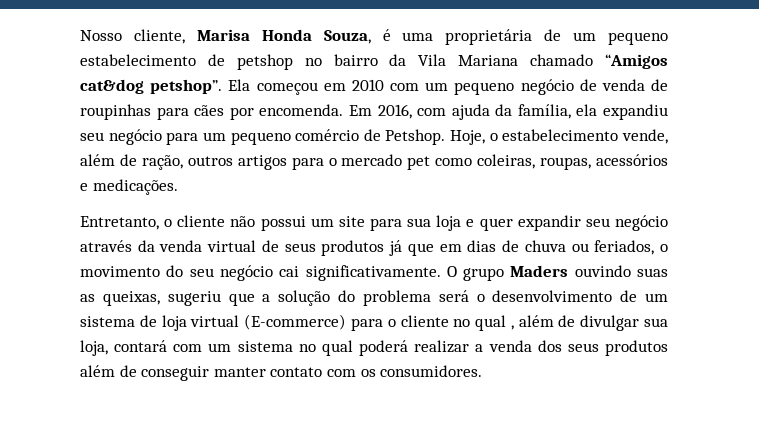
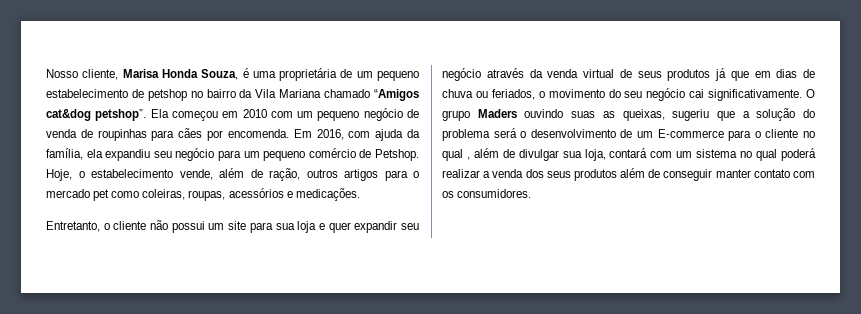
- O grupo Maders ouvindo suas as queixas, sugeriu que a solução do problema será o desenvolvimento de um sistema de loja virtual (E-commerce) para o cliente no qual , além de divulgar sua loja, contará com um sistema no qual poderá realizar a venda dos seus produtos além de conseguir manter contato com os consumidores.
+ O grupo Maders ouvindo suas as queixas, sugeriu que a solução do problema será o desenvolvimento de um E-commerce para o cliente no qual , além de divulgar sua loja, contará com um sistema no qual poderá realizar a venda dos seus produtos além de conseguir manter contato com os consumidores.

